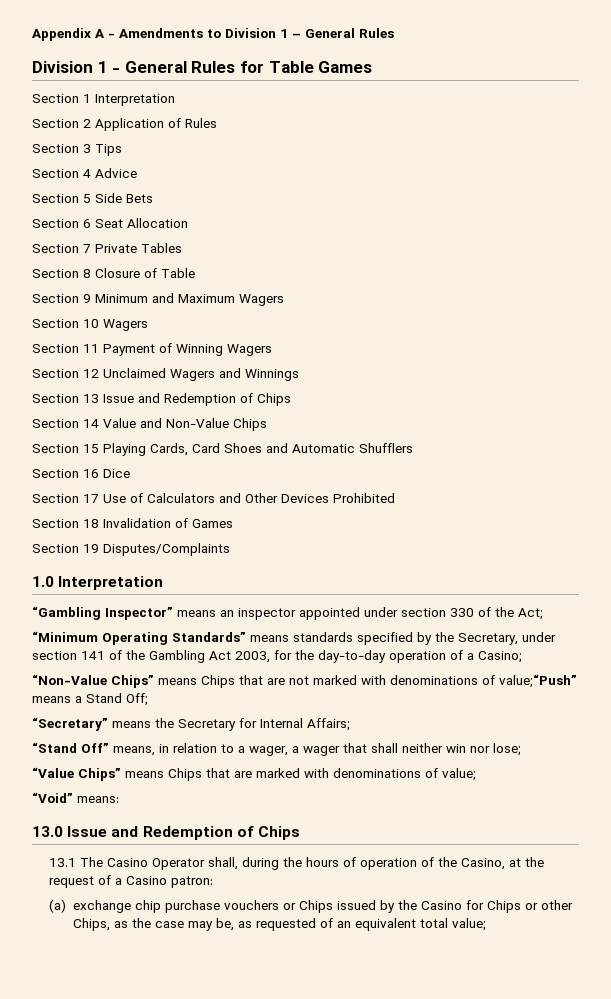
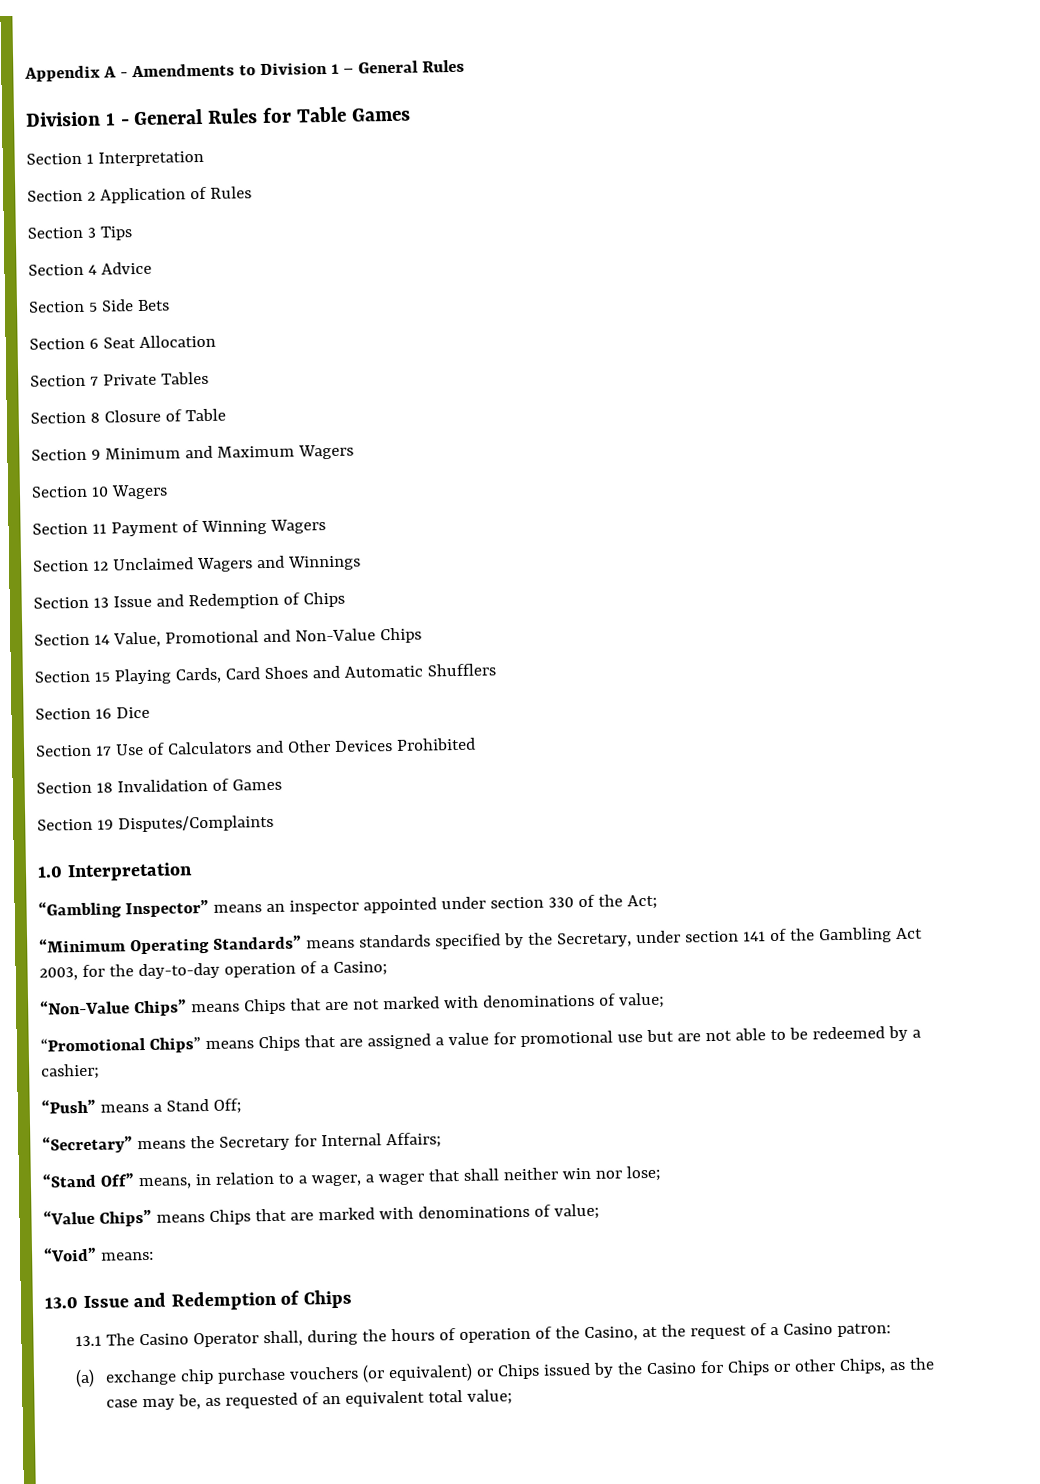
- Section 14 Value and Non-Value Chips
+ Section 14 Value, Promotional and Non-Value Chips
- “Non-Value Chips” means Chips that are not marked with denominations of value;“Push” means a Stand Off;
+ “Non-Value Chips” means Chips that are not marked with denominations of value;
+ “Promotional Chips” means Chips that are assigned a value for promotional use but are not able to be redeemed by a cashier;
+ “Push” means a Stand Off;
- (a) exchange chip purchase vouchers or Chips issued by the Casino for Chips or other Chips, as the case may be, as requested of an equivalent total value;
+ (a) exchange chip purchase vouchers (or equivalent) or Chips issued by the Casino for Chips or other Chips, as the case may be, as requested of an equivalent total value;

